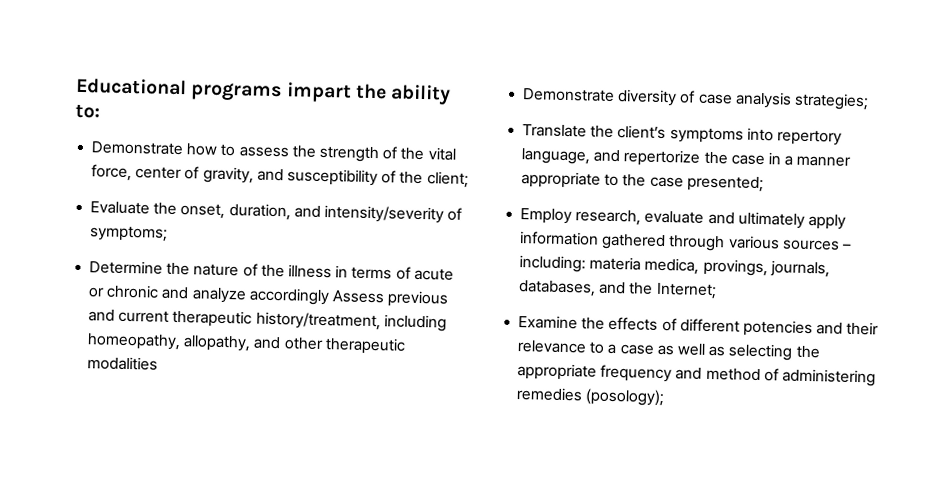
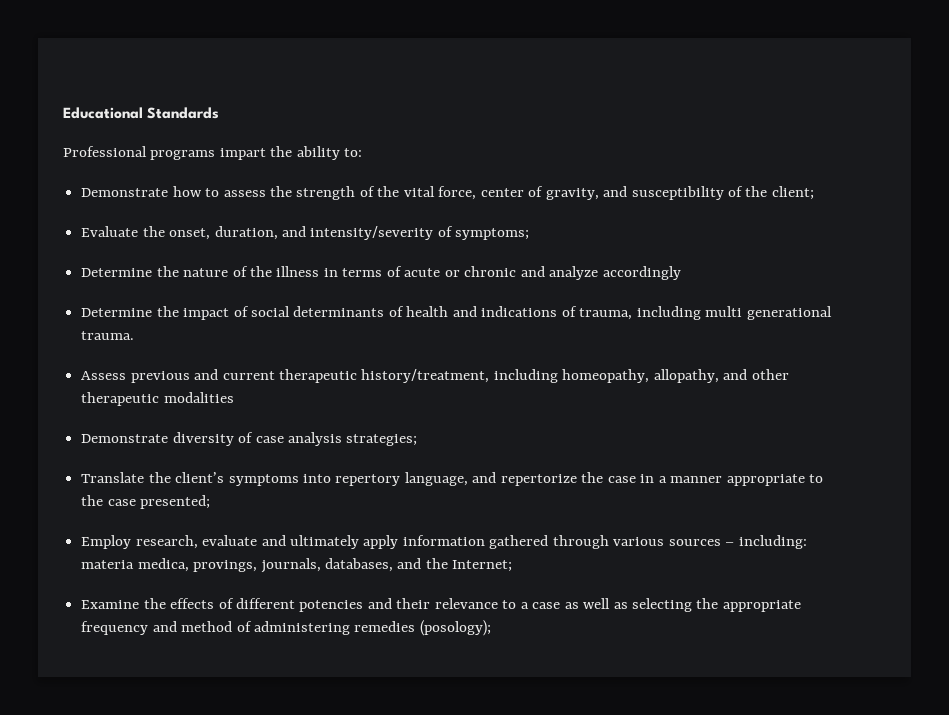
- Educational programs impart the ability to:
+ Educational Standards
+ Professional programs impart the ability to:
- Determine the nature of the illness in terms of acute or chronic and analyze accordingly Assess previous and current therapeutic history/treatment, including homeopathy, allopathy, and other therapeutic modalities
+ Determine the nature of the illness in terms of acute or chronic and analyze accordingly
+ Determine the impact of social determinants of health and indications of trauma, including multi generational trauma.
+ Assess previous and current therapeutic history/treatment, including homeopathy, allopathy, and other therapeutic modalities

